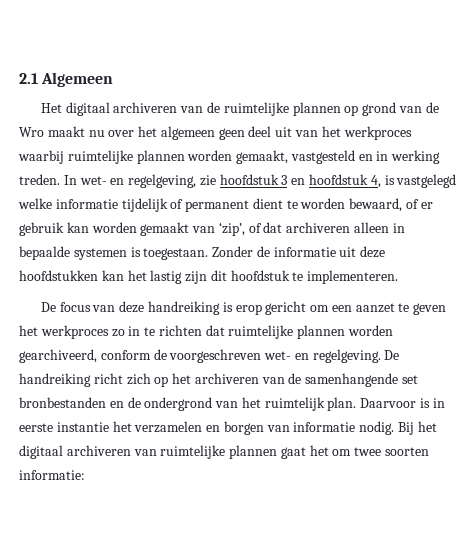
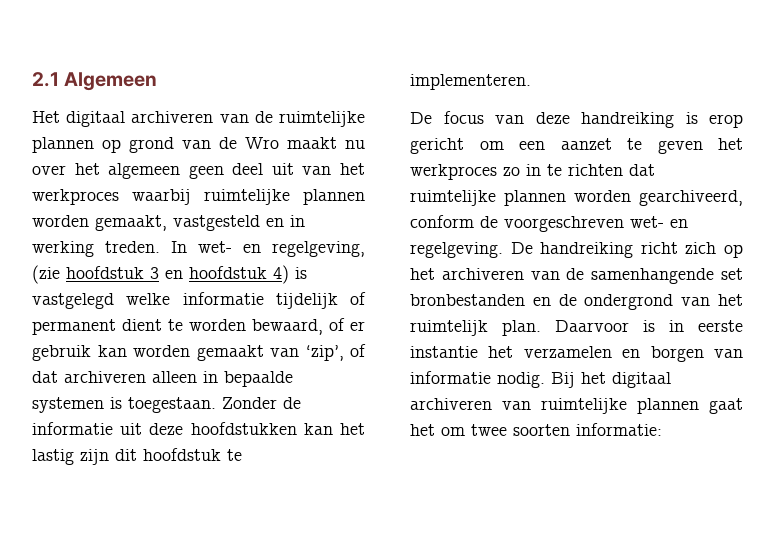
- In wet- en regelgeving, zie hoofdstuk 3 en hoofdstuk 4, is vastgelegd welke informatie tijdelijk of permanent dient te worden bewaard, of er gebruik kan worden gemaakt van ‘zip’, of dat archiveren alleen in bepaalde systemen is toegestaan.
+ In wet- en regelgeving, (zie hoofdstuk 3 en hoofdstuk 4) is vastgelegd welke informatie tijdelijk of permanent dient te worden bewaard, of er gebruik kan worden gemaakt van ‘zip’, of dat archiveren alleen in bepaalde systemen is toegestaan.

